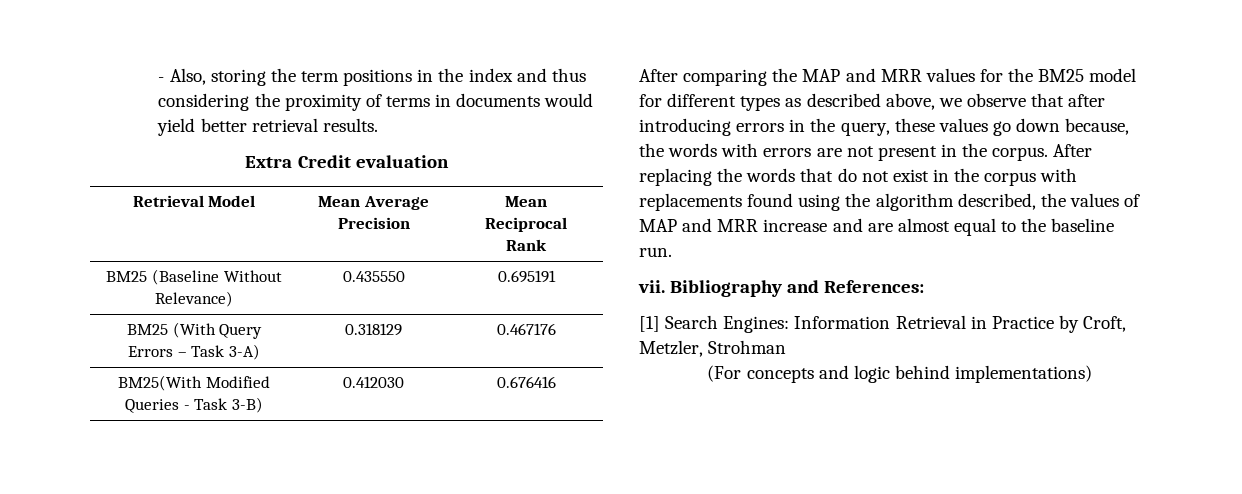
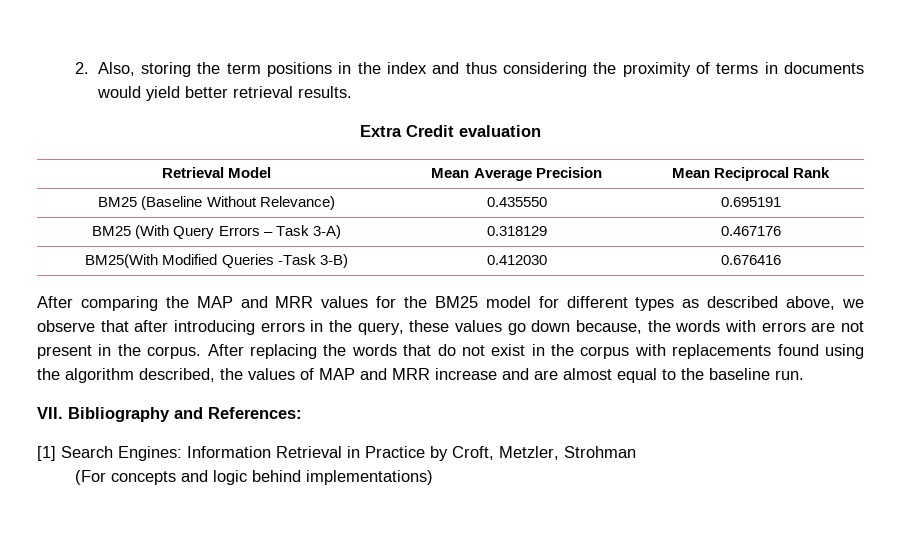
- - Also, storing the term positions in the index and thus considering the proximity of terms in documents would yield better retrieval results.
+ 2. Also, storing the term positions in the index and thus considering the proximity of terms in documents would yield better retrieval results.
- BM25(With Modified Queries - Task 3-B) | 0.412030 | 0.676416
+ BM25(With Modified Queries -Task 3-B) | 0.412030 | 0.676416
- vii. Bibliography and References:
+ VII. Bibliography and References:

